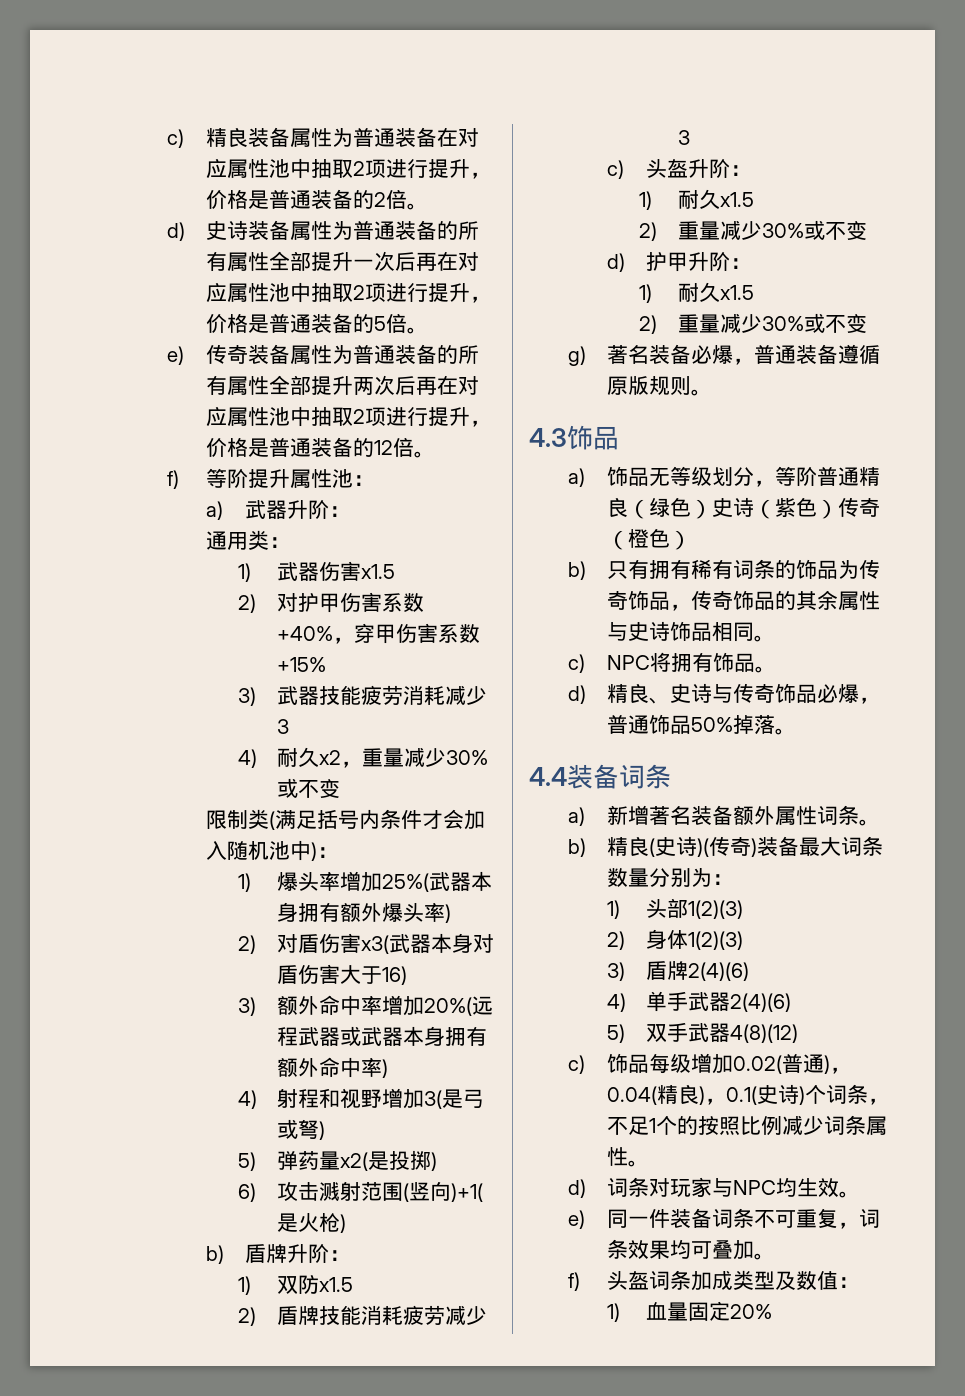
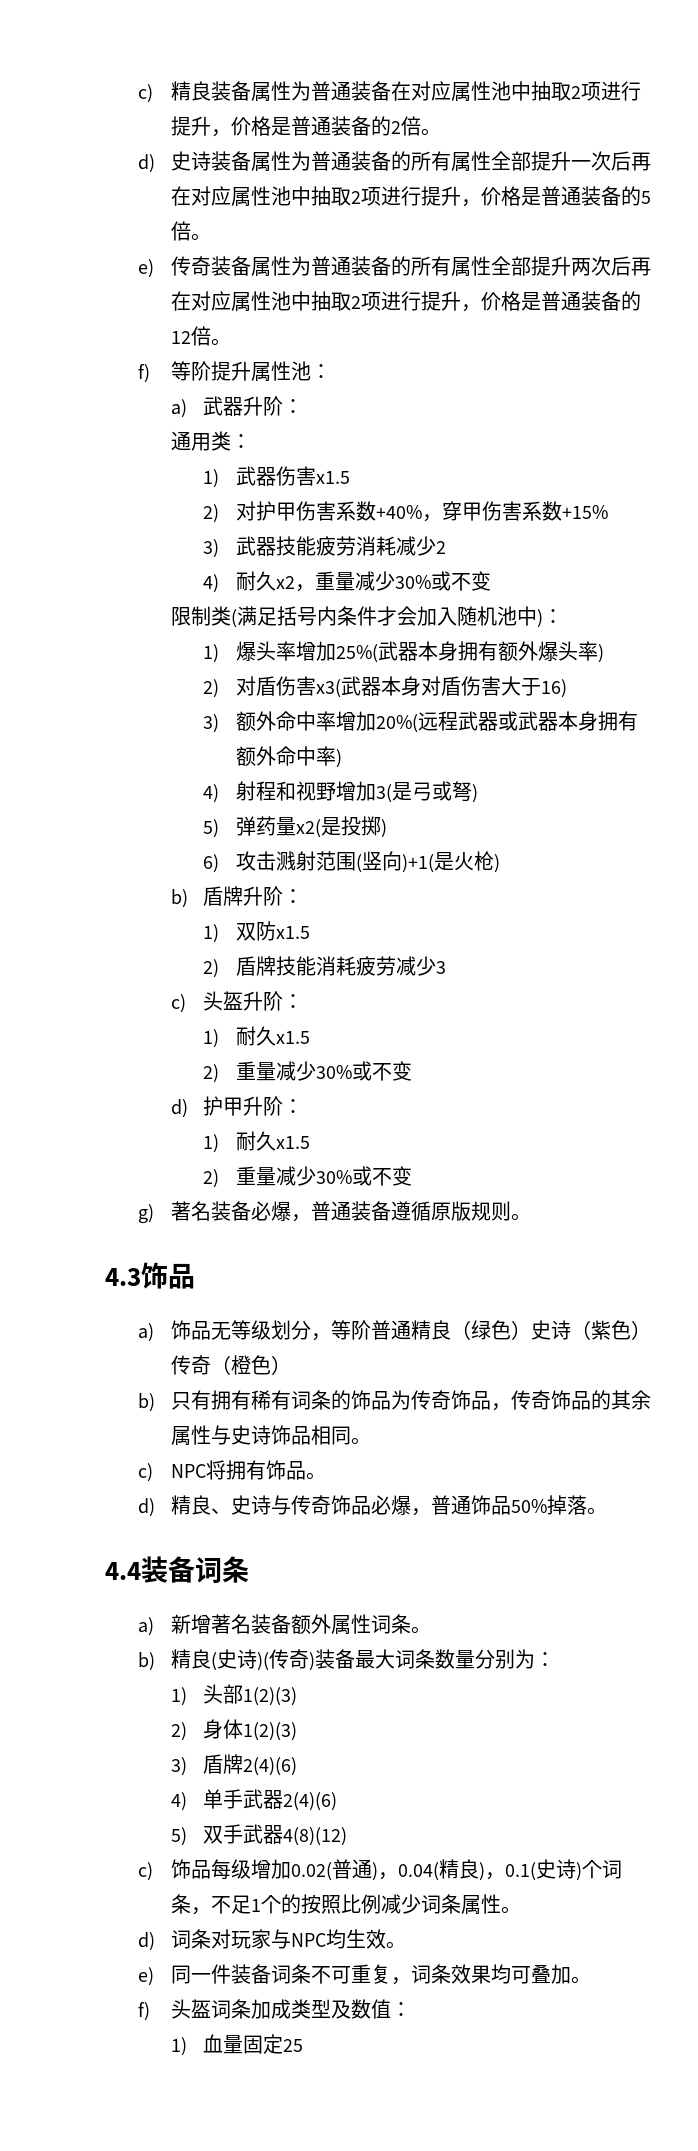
- 3)武器技能疲劳消耗减少3
+ 3)武器技能疲劳消耗减少2
- 1)血量固定20%
+ 1)血量固定25

